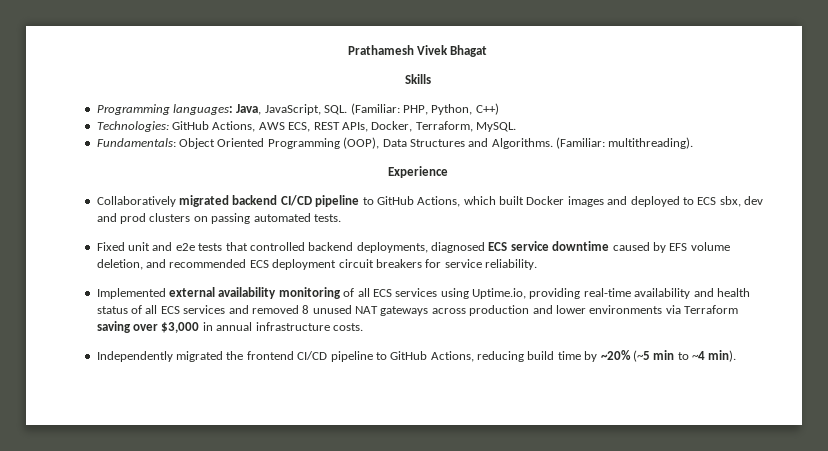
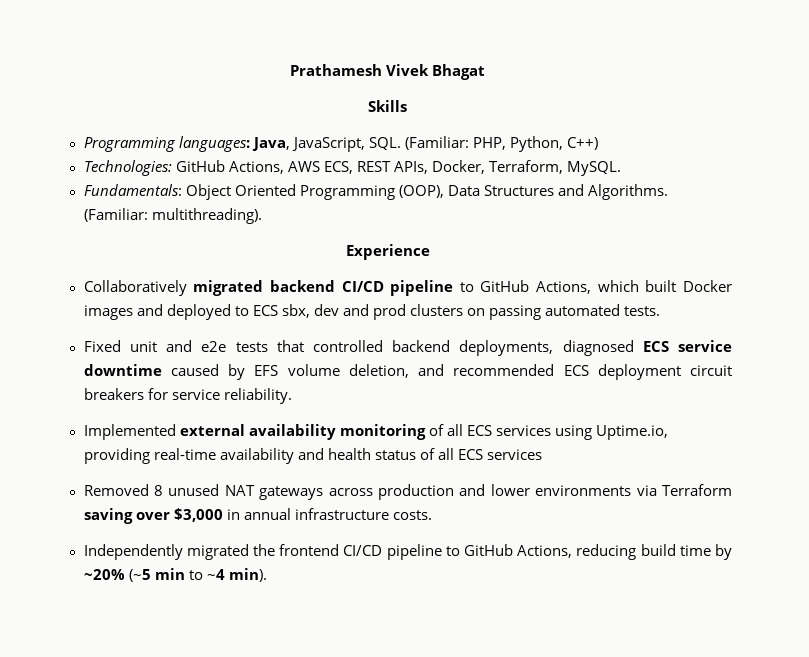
- Implemented external availability monitoring of all ECS services using Uptime.io, providing real-time availability and health status of all ECS services and removed 8 unused NAT gateways across production and lower environments via Terraform saving over $3,000 in annual infrastructure costs.
+ Implemented external availability monitoring of all ECS services using Uptime.io, providing real-time availability and health status of all ECS services
+ Removed 8 unused NAT gateways across production and lower environments via Terraform saving over $3,000 in annual infrastructure costs.

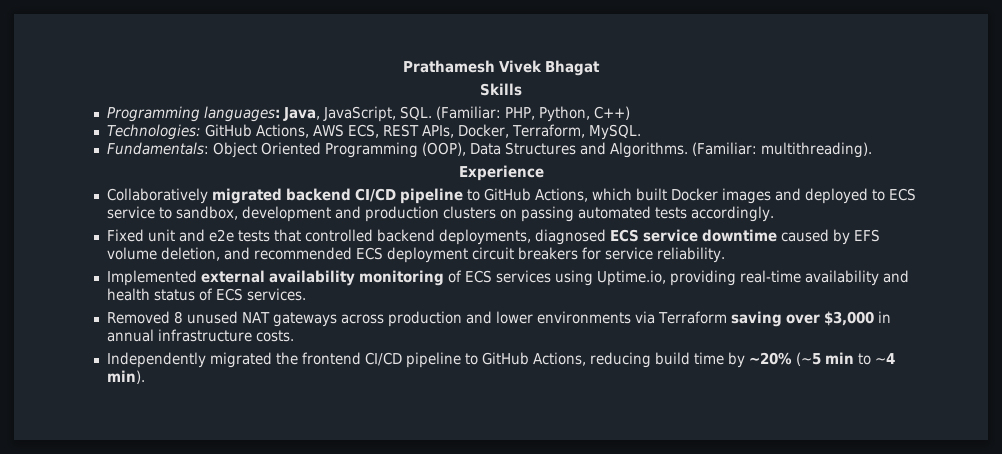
- Collaboratively migrated backend CI/CD pipeline to GitHub Actions, which built Docker images and deployed to ECS sbx, dev and prod clusters on passing automated tests.
+ Collaboratively migrated backend CI/CD pipeline to GitHub Actions, which built Docker images and deployed to ECS service to sandbox, development and production clusters on passing automated tests accordingly.
- Implemented external availability monitoring of all ECS services using Uptime.io, providing real-time availability and health status of all ECS services
+ Implemented external availability monitoring of ECS services using Uptime.io, providing real-time availability and health status of ECS services.

